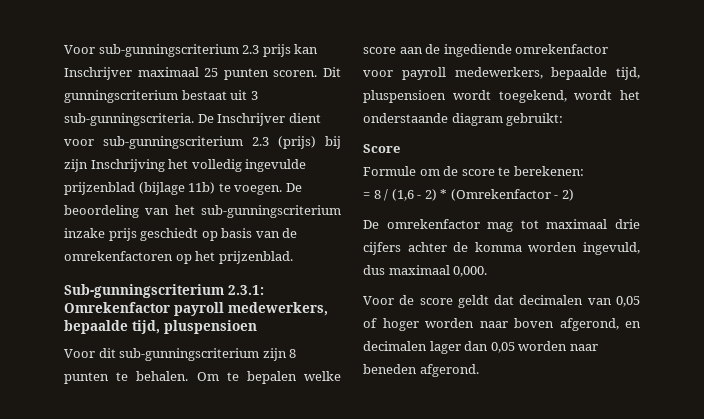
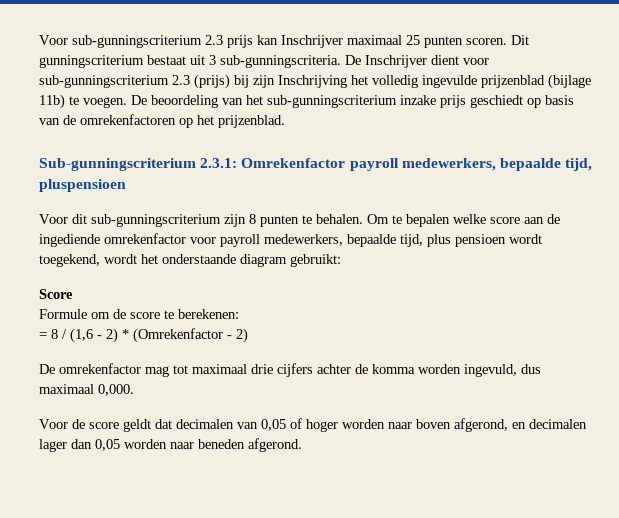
- Om te bepalen welke score aan de ingediende omrekenfactor voor payroll medewerkers, bepaalde tijd, pluspensioen wordt toegekend, wordt het onderstaande diagram gebruikt:
+ Om te bepalen welke score aan de ingediende omrekenfactor voor payroll medewerkers, bepaalde tijd, plus pensioen wordt toegekend, wordt het onderstaande diagram gebruikt:

